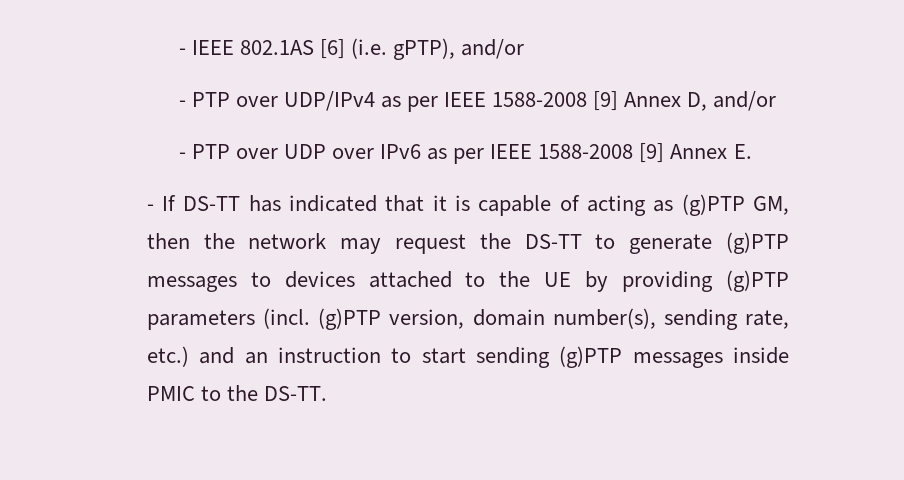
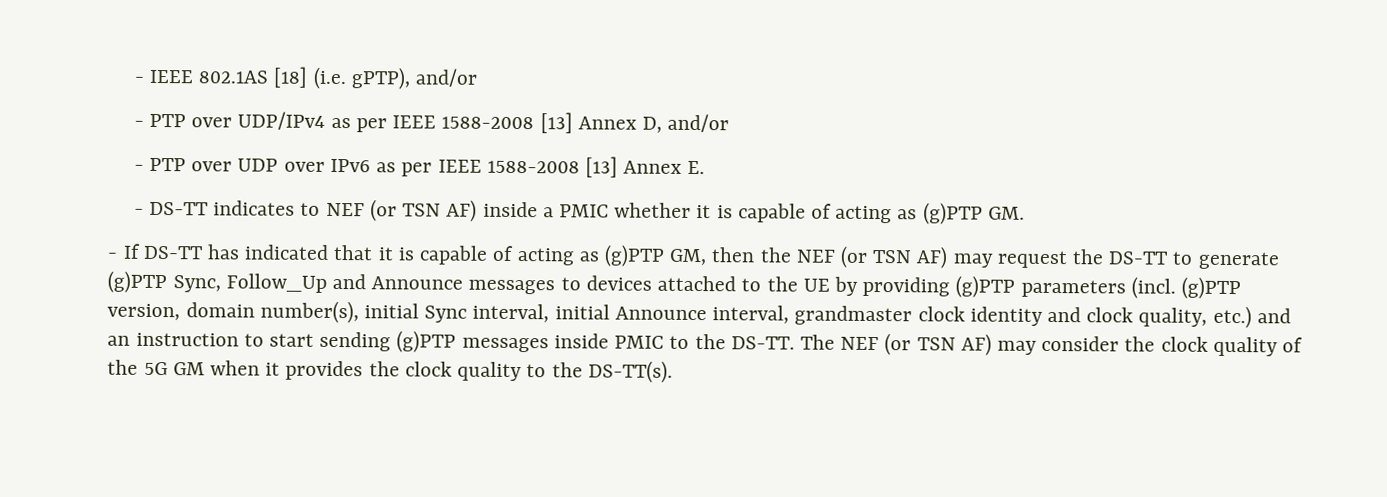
- - IEEE 802.1AS [6] (i.e. gPTP), and/or
+ - IEEE 802.1AS [18] (i.e. gPTP), and/or
- - PTP over UDP/IPv4 as per IEEE 1588-2008 [9] Annex D, and/or
+ - PTP over UDP/IPv4 as per IEEE 1588-2008 [13] Annex D, and/or
- - PTP over UDP over IPv6 as per IEEE 1588-2008 [9] Annex E.
+ - PTP over UDP over IPv6 as per IEEE 1588-2008 [13] Annex E.
+ - DS-TT indicates to NEF (or TSN AF) inside a PMIC whether it is capable of acting as (g)PTP GM.
- - If DS-TT has indicated that it is capable of acting as (g)PTP GM, then the network may request the DS-TT to generate (g)PTP messages to devices attached to the UE by providing (g)PTP parameters (incl. (g)PTP version, domain number(s), sending rate, etc.) and an instruction to start sending (g)PTP messages inside PMIC to the DS-TT.
+ - If DS-TT has indicated that it is capable of acting as (g)PTP GM, then the NEF (or TSN AF) may request the DS-TT to generate (g)PTP Sync, Follow_Up and Announce messages to devices attached to the UE by providing (g)PTP parameters (incl. (g)PTP version, domain number(s), initial Sync interval, initial Announce interval, grandmaster clock identity and clock quality, etc.) and an instruction to start sending (g)PTP messages inside PMIC to the DS-TT.
+ The NEF (or TSN AF) may consider the clock quality of the 5G GM when it provides the clock quality to the DS-TT(s).

